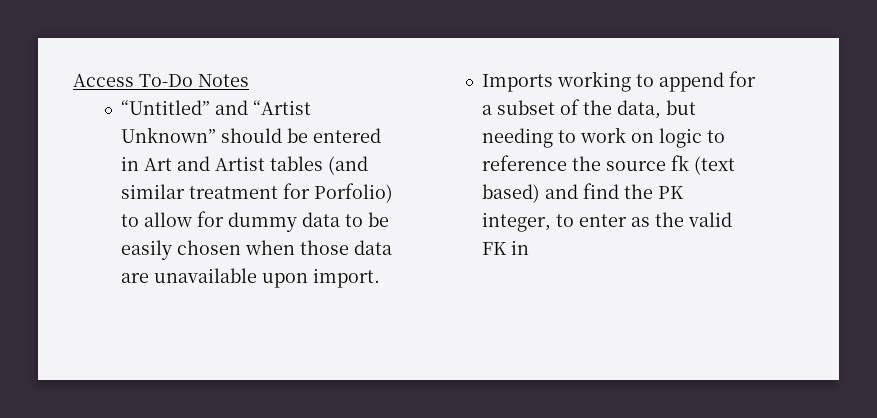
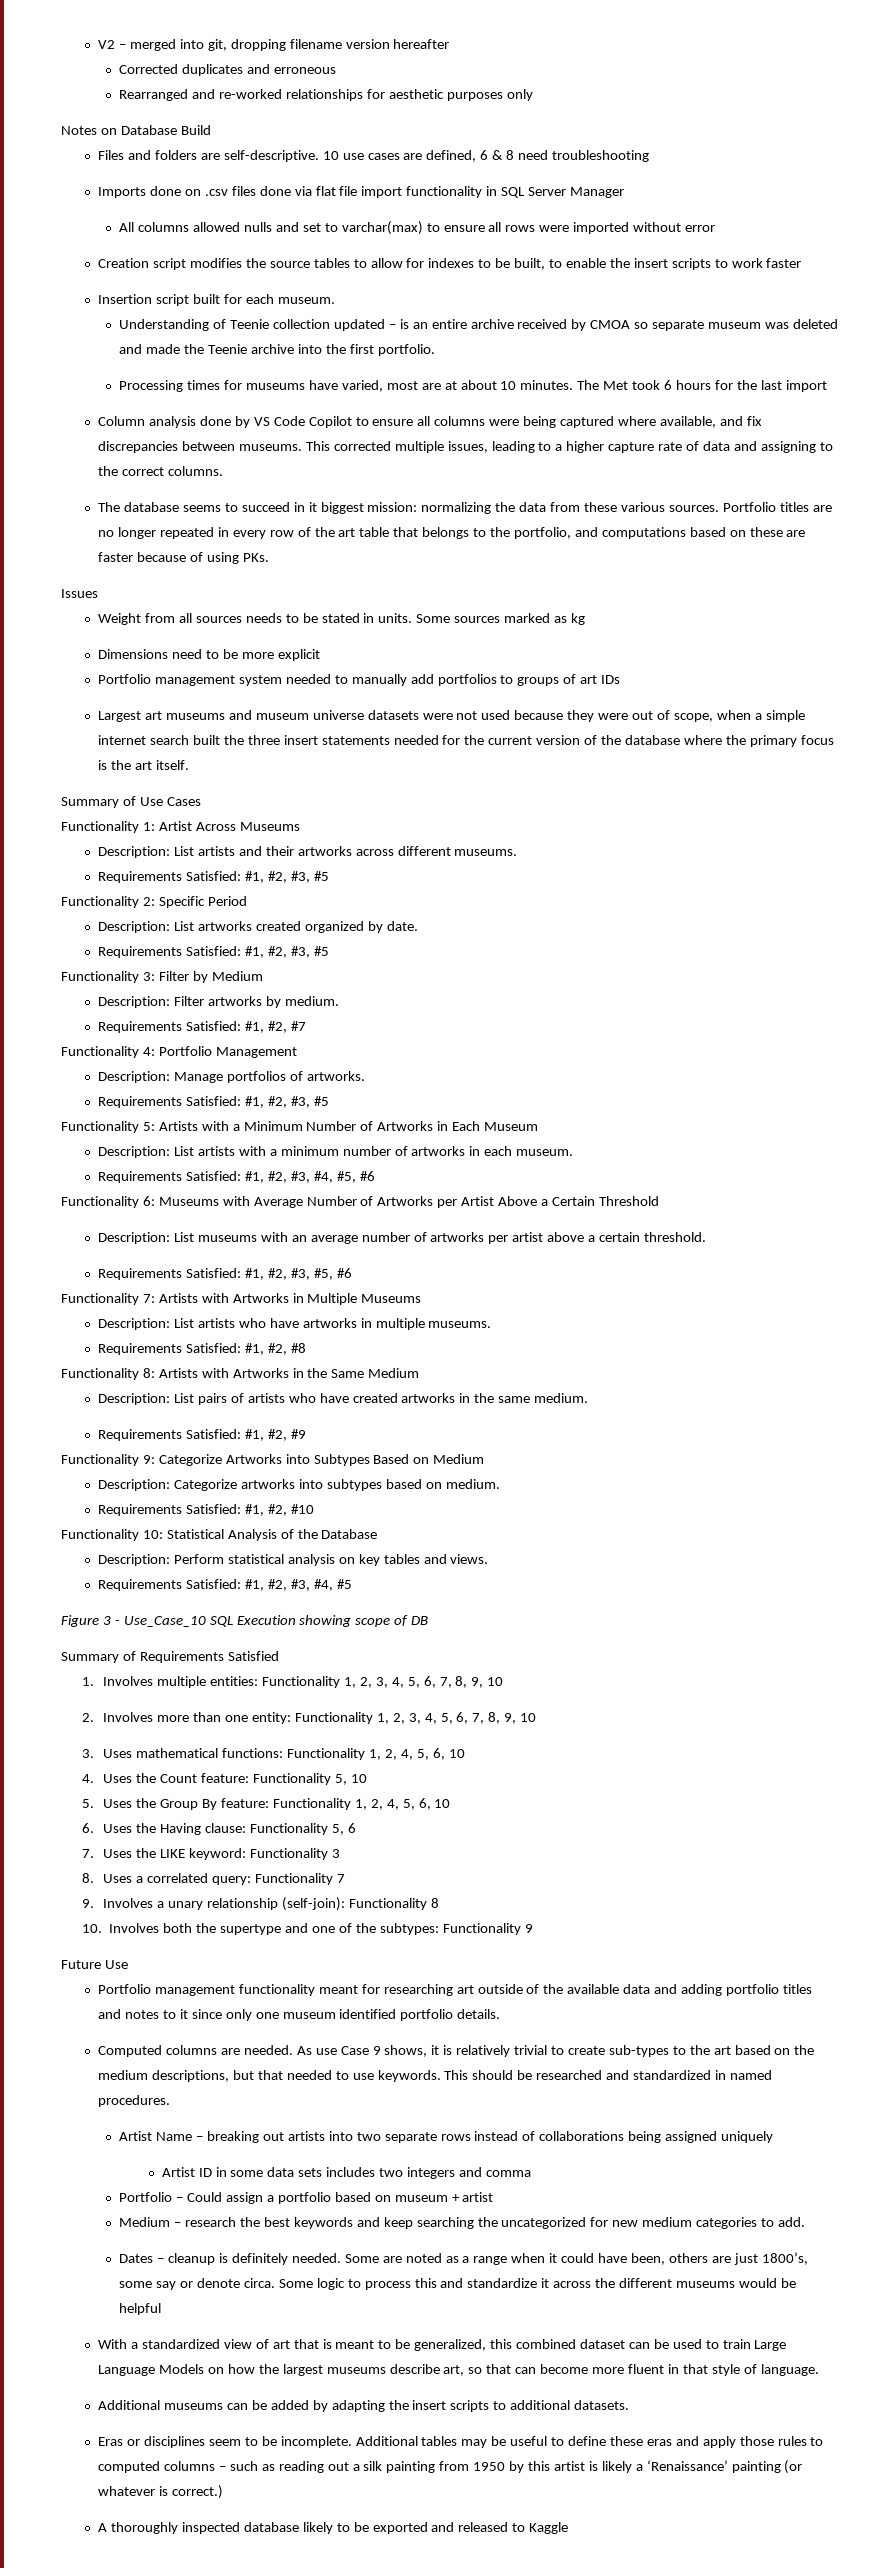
- Access To-Do Notes
- “Untitled” and “Artist Unknown” should be entered in Art and Artist tables (and similar treatment for Porfolio) to allow for dummy data to be easily chosen when those data are unavailable upon import.
- Imports working to append for a subset of the data, but needing to work on logic to reference the source fk (text based) and find the PK integer, to enter as the valid FK in
+ V2 – merged into git, dropping filename version hereafter
+ Corrected duplicates and erroneous
+ Rearranged and re-worked relationships for aesthetic purposes only
+ Notes on Database Build
+ Files and folders are self-descriptive. 10 use cases are defined, 6 & 8 need troubleshooting
+ Imports done on .csv files done via flat file import functionality in SQL Server Manager
+ All columns allowed nulls and set to varchar(max) to ensure all rows were imported without error
+ Creation script modifies the source tables to allow for indexes to be built, to enable the insert scripts to work faster
+ Insertion script built for each museum.
+ Understanding of Teenie collection updated – is an entire archive received by CMOA so separate museum was deleted and made the Teenie archive into the first portfolio.
+ Processing times for museums have varied, most are at about 10 minutes. The Met took 6 hours for the last import
+ Column analysis done by VS Code Copilot to ensure all columns were being captured where available, and fix discrepancies between museums. This corrected multiple issues, leading to a higher capture rate of data and assigning to the correct columns.
+ The database seems to succeed in it biggest mission: normalizing the data from these various sources. Portfolio titles are no longer repeated in every row of the art table that belongs to the portfolio, and computations based on these are faster because of using PKs.
+ Issues
+ Weight from all sources needs to be stated in units. Some sources marked as kg
+ Dimensions need to be more explicit
+ Portfolio management system needed to manually add portfolios to groups of art IDs
+ Largest art museums and museum universe datasets were not used because they were out of scope, when a simple internet search built the three insert statements needed for the current version of the database where the primary focus is the art itself.
+ Summary of Use Cases
+ Functionality 1: Artist Across Museums
+ Description: List artists and their artworks across different museums.
+ Requirements Satisfied: #1, #2, #3, #5
+ Functionality 2: Specific Period
+ Description: List artworks created organized by date.
+ Requirements Satisfied: #1, #2, #3, #5
+ Functionality 3: Filter by Medium
+ Description: Filter artworks by medium.
+ Requirements Satisfied: #1, #2, #7
+ Functionality 4: Portfolio Management
+ Description: Manage portfolios of artworks.
+ Requirements Satisfied: #1, #2, #3, #5
+ Functionality 5: Artists with a Minimum Number of Artworks in Each Museum
+ Description: List artists with a minimum number of artworks in each museum.
+ Requirements Satisfied: #1, #2, #3, #4, #5, #6
+ Functionality 6: Museums with Average Number of Artworks per Artist Above a Certain Threshold
+ Description: List museums with an average number of artworks per artist above a certain threshold.
+ Requirements Satisfied: #1, #2, #3, #5, #6
+ Functionality 7: Artists with Artworks in Multiple Museums
+ Description: List artists who have artworks in multiple museums.
+ Requirements Satisfied: #1, #2, #8
+ Functionality 8: Artists with Artworks in the Same Medium
+ Description: List pairs of artists who have created artworks in the same medium.
+ Requirements Satisfied: #1, #2, #9
+ Functionality 9: Categorize Artworks into Subtypes Based on Medium
+ Description: Categorize artworks into subtypes based on medium.
+ Requirements Satisfied: #1, #2, #10
+ Functionality 10: Statistical Analysis of the Database
+ Description: Perform statistical analysis on key tables and views.
+ Requirements Satisfied: #1, #2, #3, #4, #5
+ Figure 3 - Use_Case_10 SQL Execution showing scope of DB
+ Summary of Requirements Satisfied
+ 1. Involves multiple entities: Functionality 1, 2, 3, 4, 5, 6, 7, 8, 9, 10
+ 2. Involves more than one entity: Functionality 1, 2, 3, 4, 5, 6, 7, 8, 9, 10
+ 3. Uses mathematical functions: Functionality 1, 2, 4, 5, 6, 10
+ 4. Uses the Count feature: Functionality 5, 10
+ 5. Uses the Group By feature: Functionality 1, 2, 4, 5, 6, 10
+ 6. Uses the Having clause: Functionality 5, 6
+ 7. Uses the LIKE keyword: Functionality 3
+ 8. Uses a correlated query: Functionality 7
+ 9. Involves a unary relationship (self-join): Functionality 8
+ 10. Involves both the supertype and one of the subtypes: Functionality 9
+ Future Use
+ Portfolio management functionality meant for researching art outside of the available data and adding portfolio titles and notes to it since only one museum identified portfolio details.
+ Computed columns are needed. As use Case 9 shows, it is relatively trivial to create sub-types to the art based on the medium descriptions, but that needed to use keywords. This should be researched and standardized in named procedures.
+ Artist Name – breaking out artists into two separate rows instead of collaborations being assigned uniquely
+ Artist ID in some data sets includes two integers and comma
+ Portfolio – Could assign a portfolio based on museum + artist
+ Medium – research the best keywords and keep searching the uncategorized for new medium categories to add.
+ Dates – cleanup is definitely needed. Some are noted as a range when it could have been, others are just 1800’s, some say or denote circa. Some logic to process this and standardize it across the different museums would be helpful
+ With a standardized view of art that is meant to be generalized, this combined dataset can be used to train Large Language Models on how the largest museums describe art, so that can become more fluent in that style of language.
+ Additional museums can be added by adapting the insert scripts to additional datasets.
+ Eras or disciplines seem to be incomplete. Additional tables may be useful to define these eras and apply those rules to computed columns – such as reading out a silk painting from 1950 by this artist is likely a ‘Renaissance’ painting (or whatever is correct.)
+ A thoroughly inspected database likely to be exported and released to Kaggle

